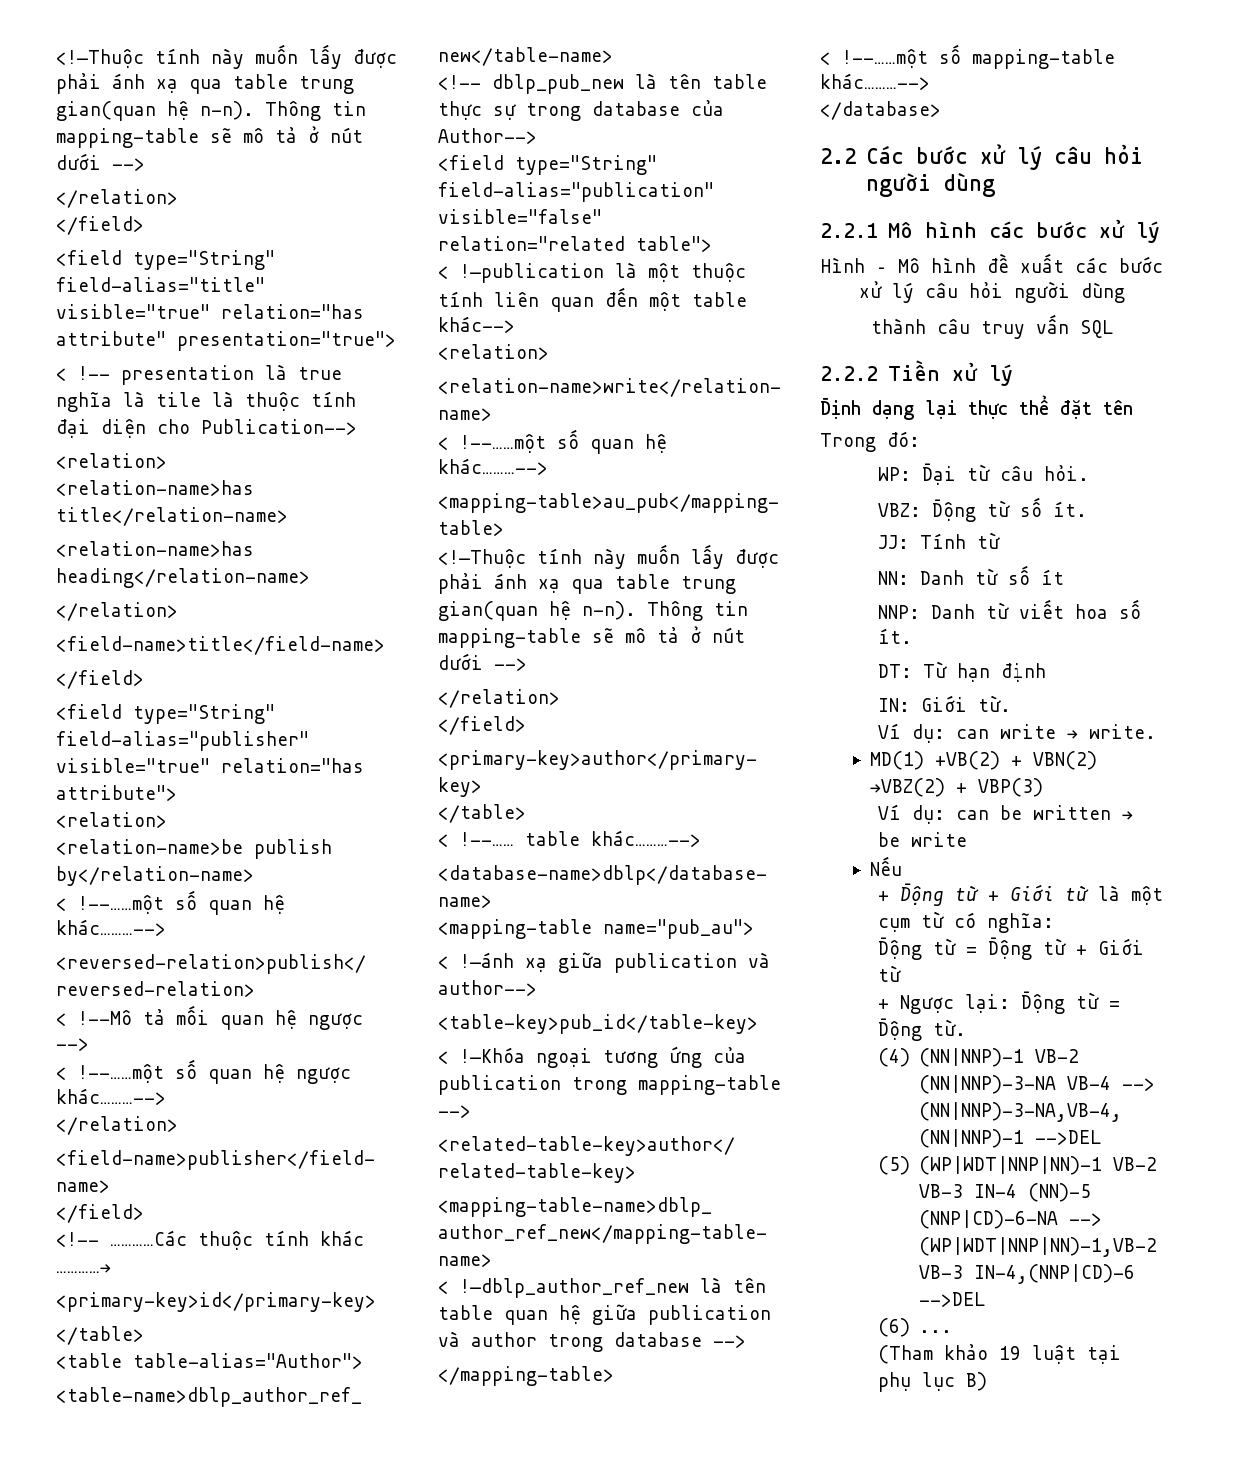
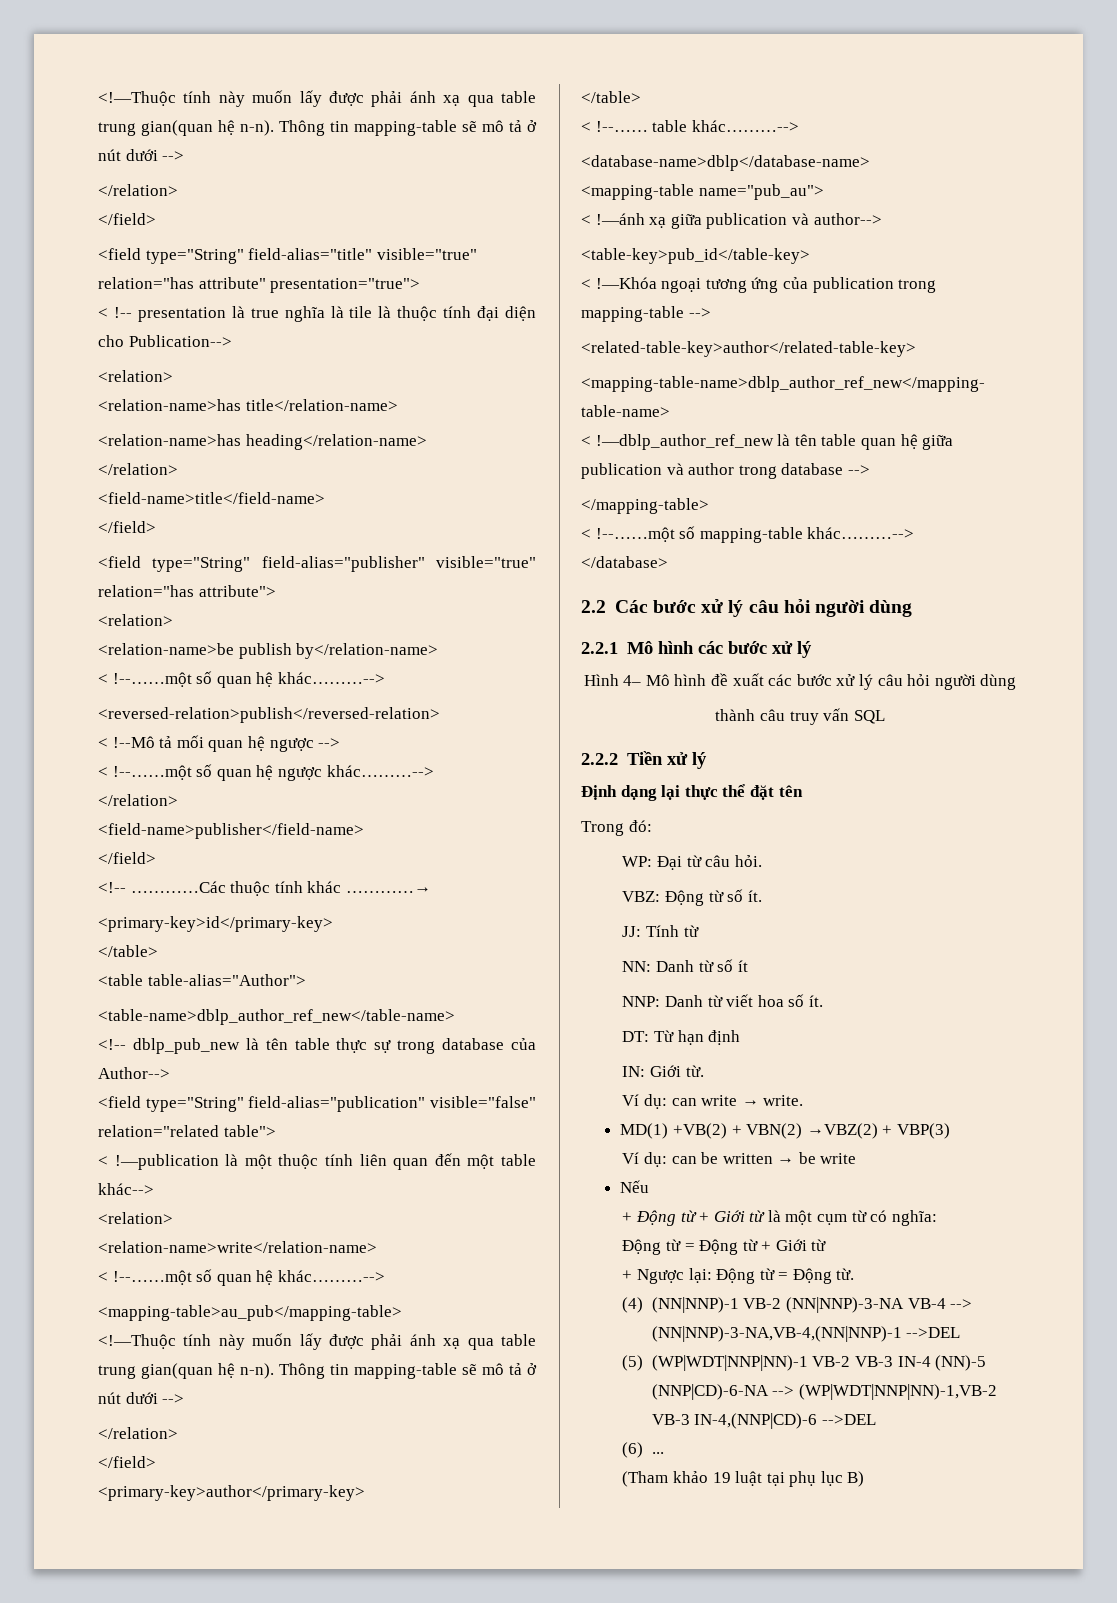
- Hình – Mô hình đề xuất các bước xử lý câu hỏi người dùng
+ Hình 4– Mô hình đề xuất các bước xử lý câu hỏi người dùng

